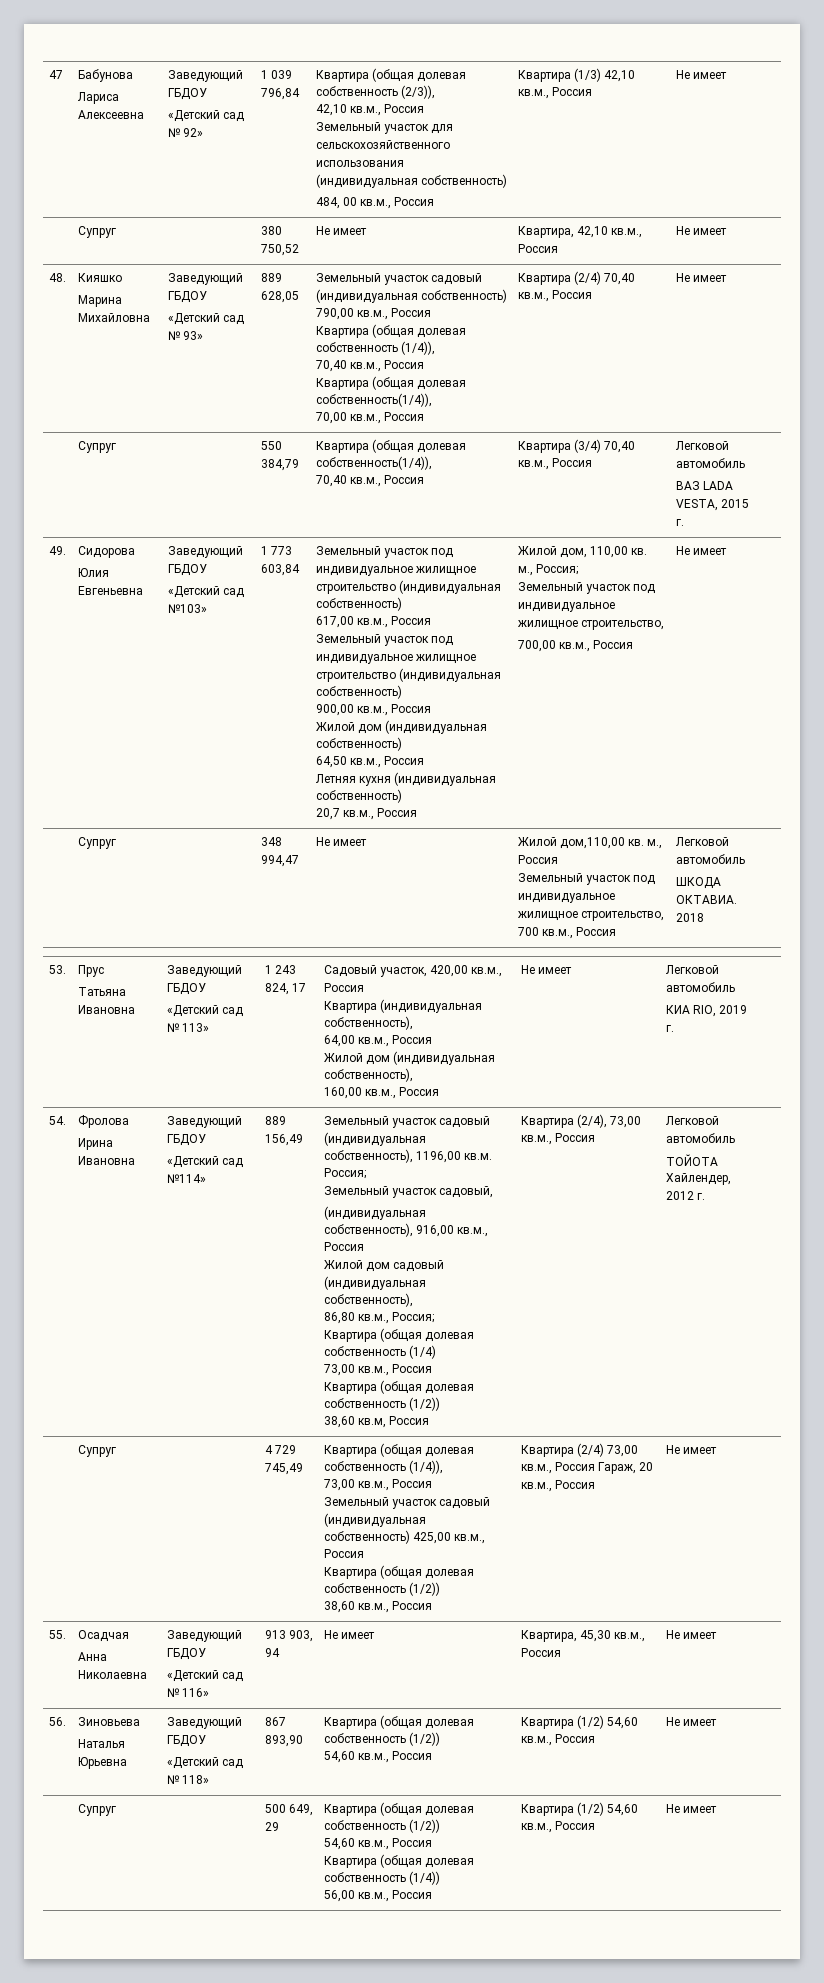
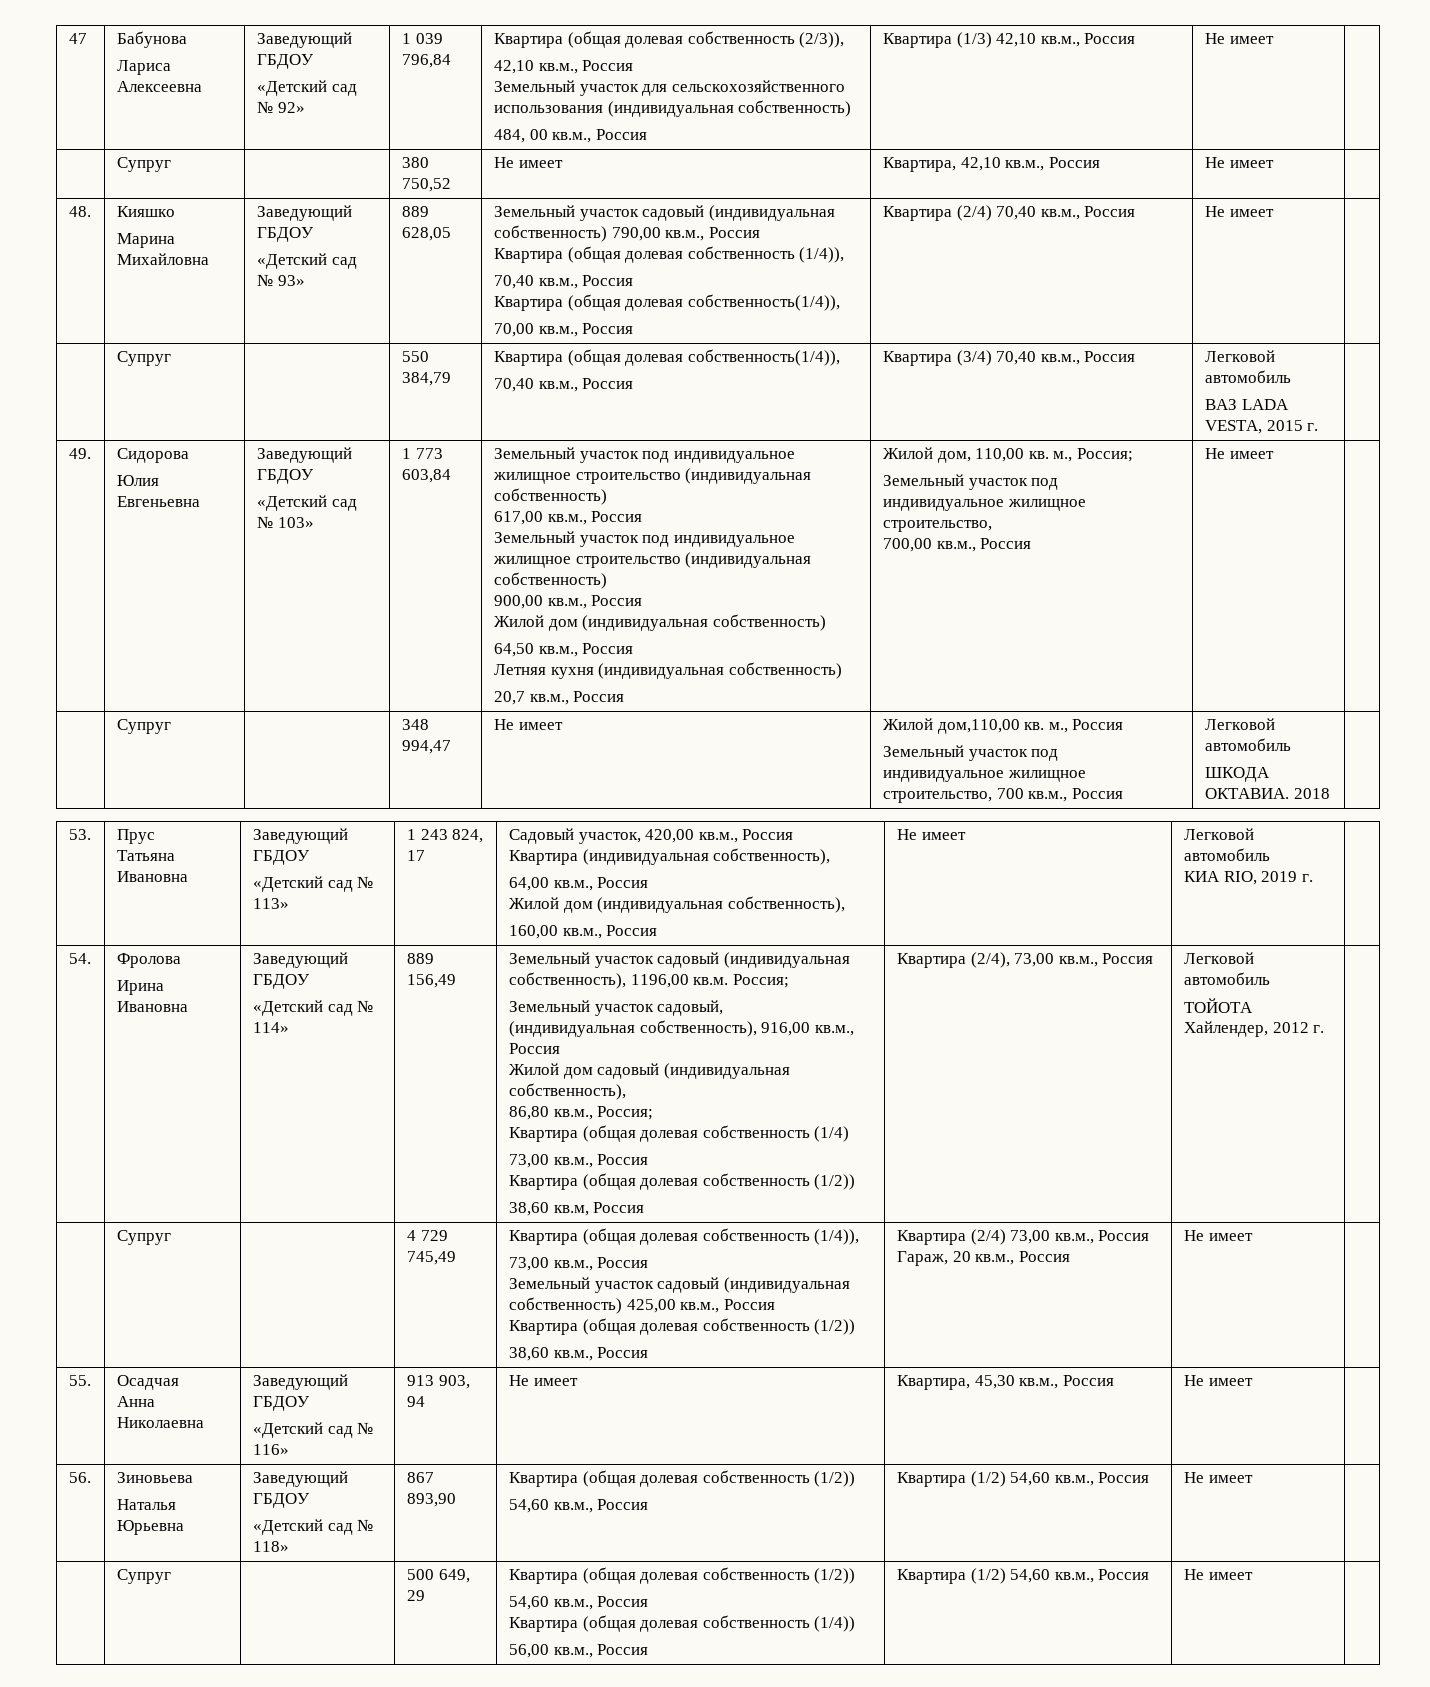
- «Детский сад №103»
+ «Детский сад № 103»
- «Детский сад №114»
+ «Детский сад № 114»

